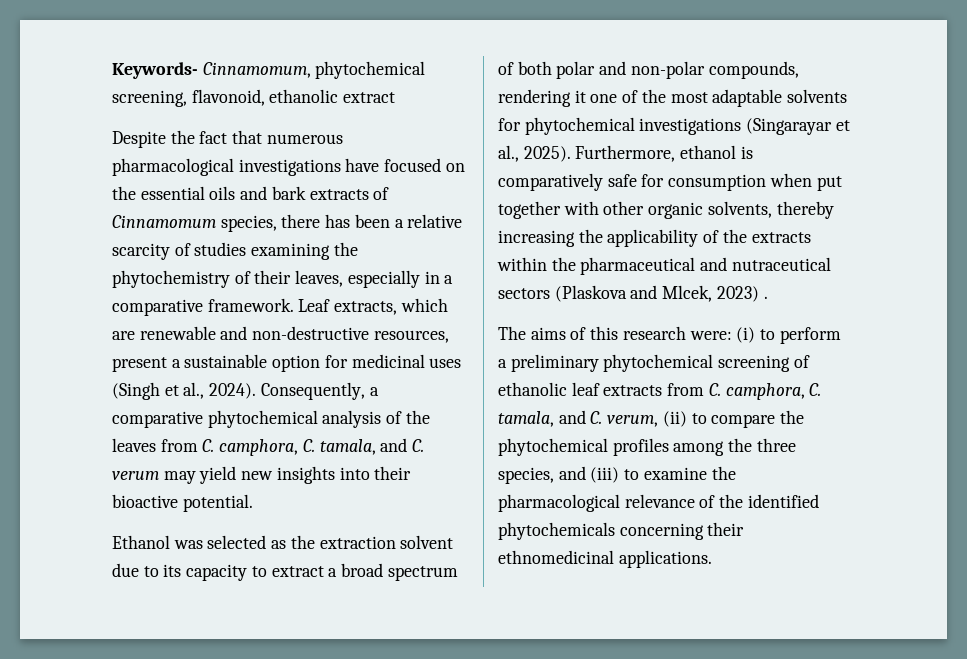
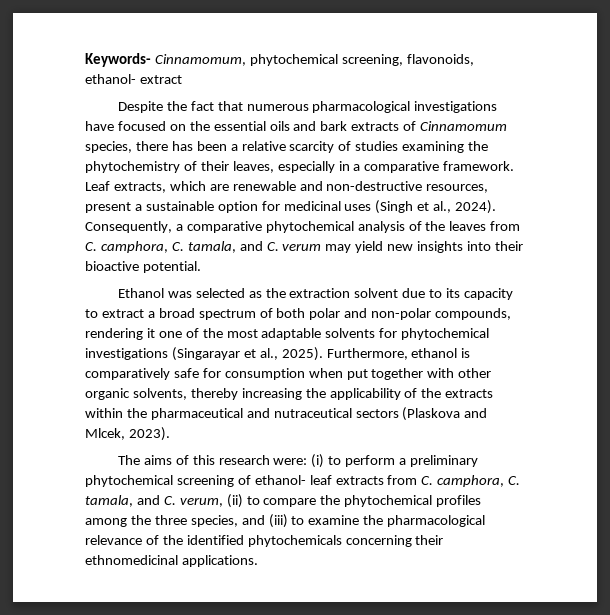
- Keywords- Cinnamomum, phytochemical screening, flavonoid, ethanolic extract
+ Keywords- Cinnamomum, phytochemical screening, flavonoids, ethanol- extract
- Furthermore, ethanol is comparatively safe for consumption when put together with other organic solvents, thereby increasing the applicability of the extracts within the pharmaceutical and nutraceutical sectors (Plaskova and Mlcek, 2023) .
+ Furthermore, ethanol is comparatively safe for consumption when put together with other organic solvents, thereby increasing the applicability of the extracts within the pharmaceutical and nutraceutical sectors (Plaskova and Mlcek, 2023).
- The aims of this research were: (i) to perform a preliminary phytochemical screening of ethanolic leaf extracts from C. camphora, C. tamala, and C. verum, (ii) to compare the phytochemical profiles among the three species, and (iii) to examine the pharmacological relevance of the identified phytochemicals concerning their ethnomedicinal applications.
+ The aims of this research were: (i) to perform a preliminary phytochemical screening of ethanol- leaf extracts from C. camphora, C. tamala, and C. verum, (ii) to compare the phytochemical profiles among the three species, and (iii) to examine the pharmacological relevance of the identified phytochemicals concerning their ethnomedicinal applications.

